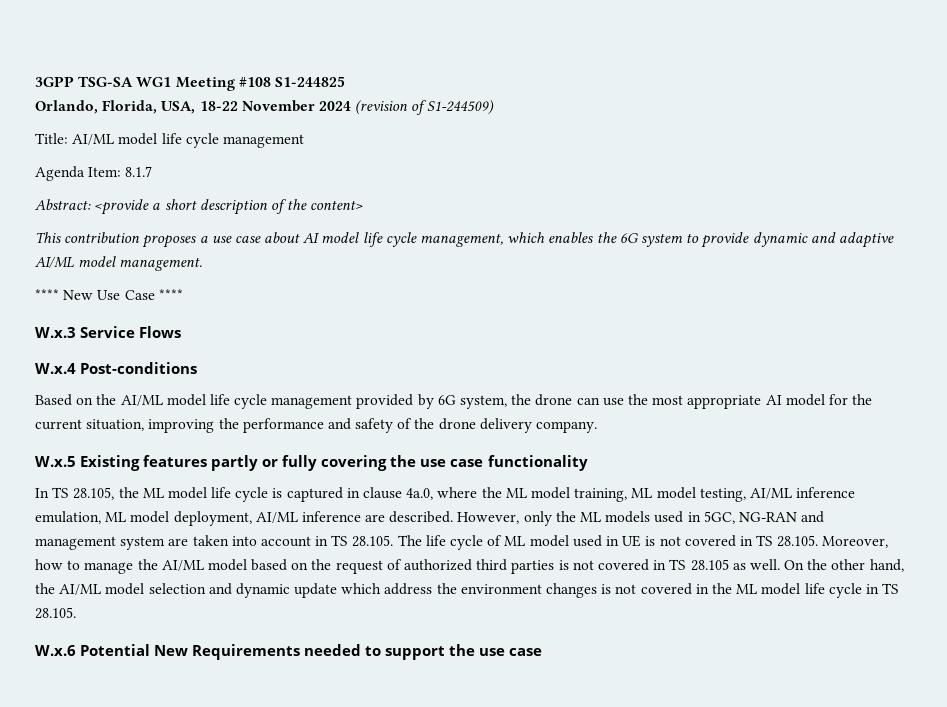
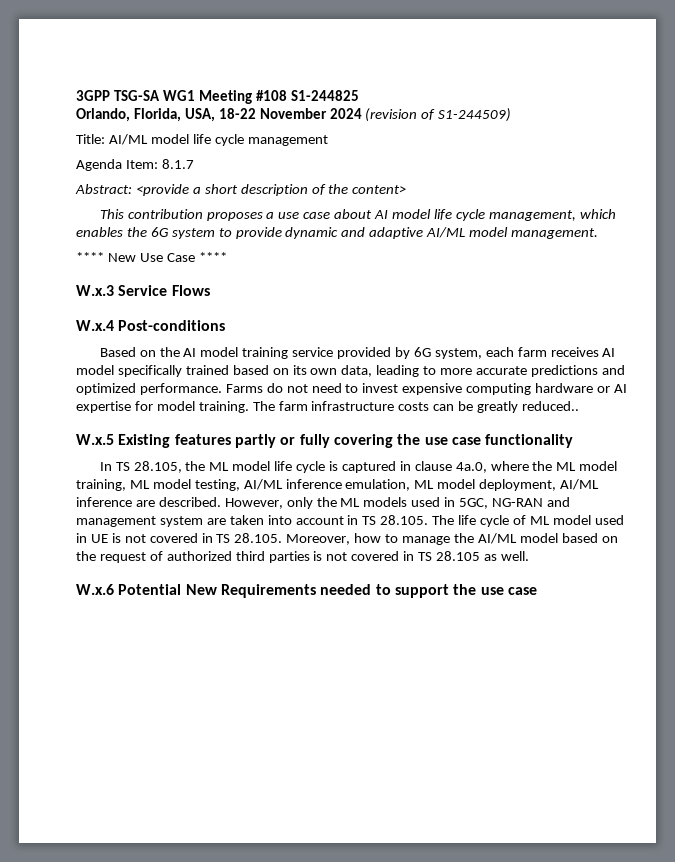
- Based on the AI/ML model life cycle management provided by 6G system, the drone can use the most appropriate AI model for the current situation, improving the performance and safety of the drone delivery company.
+ Based on the AI model training service provided by 6G system, each farm receives AI model specifically trained based on its own data, leading to more accurate predictions and optimized performance. Farms do not need to invest expensive computing hardware or AI expertise for model training. The farm infrastructure costs can be greatly reduced..
- On the other hand, the AI/ML model selection and dynamic update which address the environment changes is not covered in the ML model life cycle in TS 28.105.

